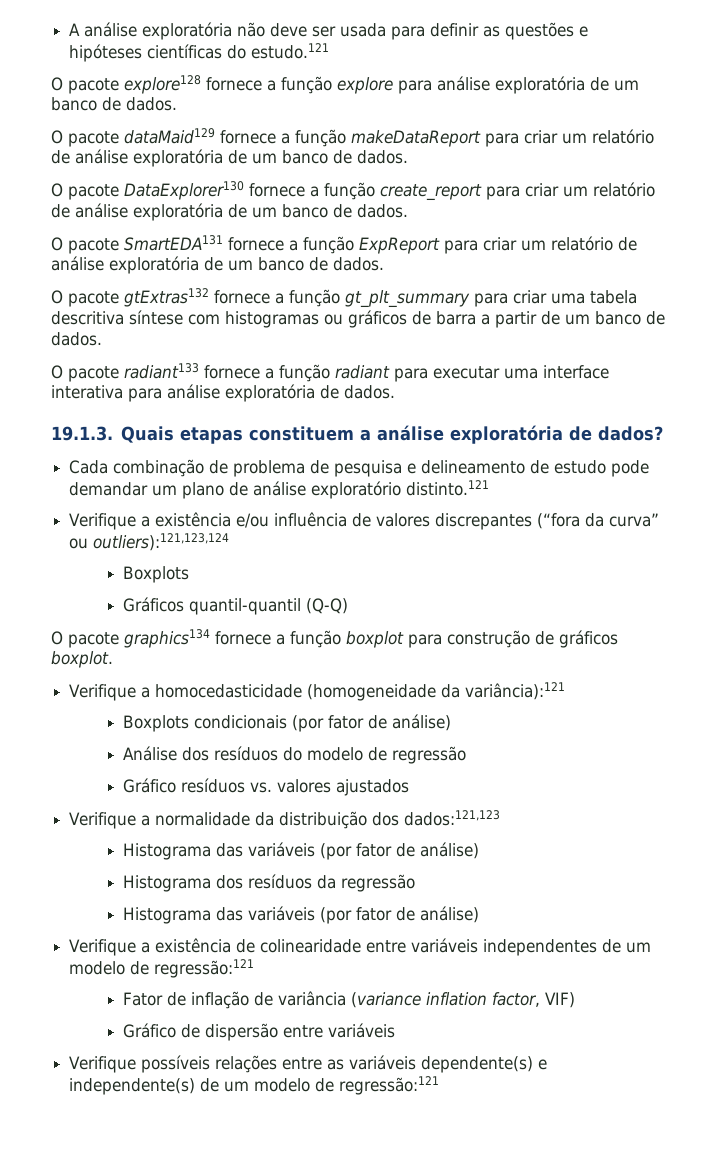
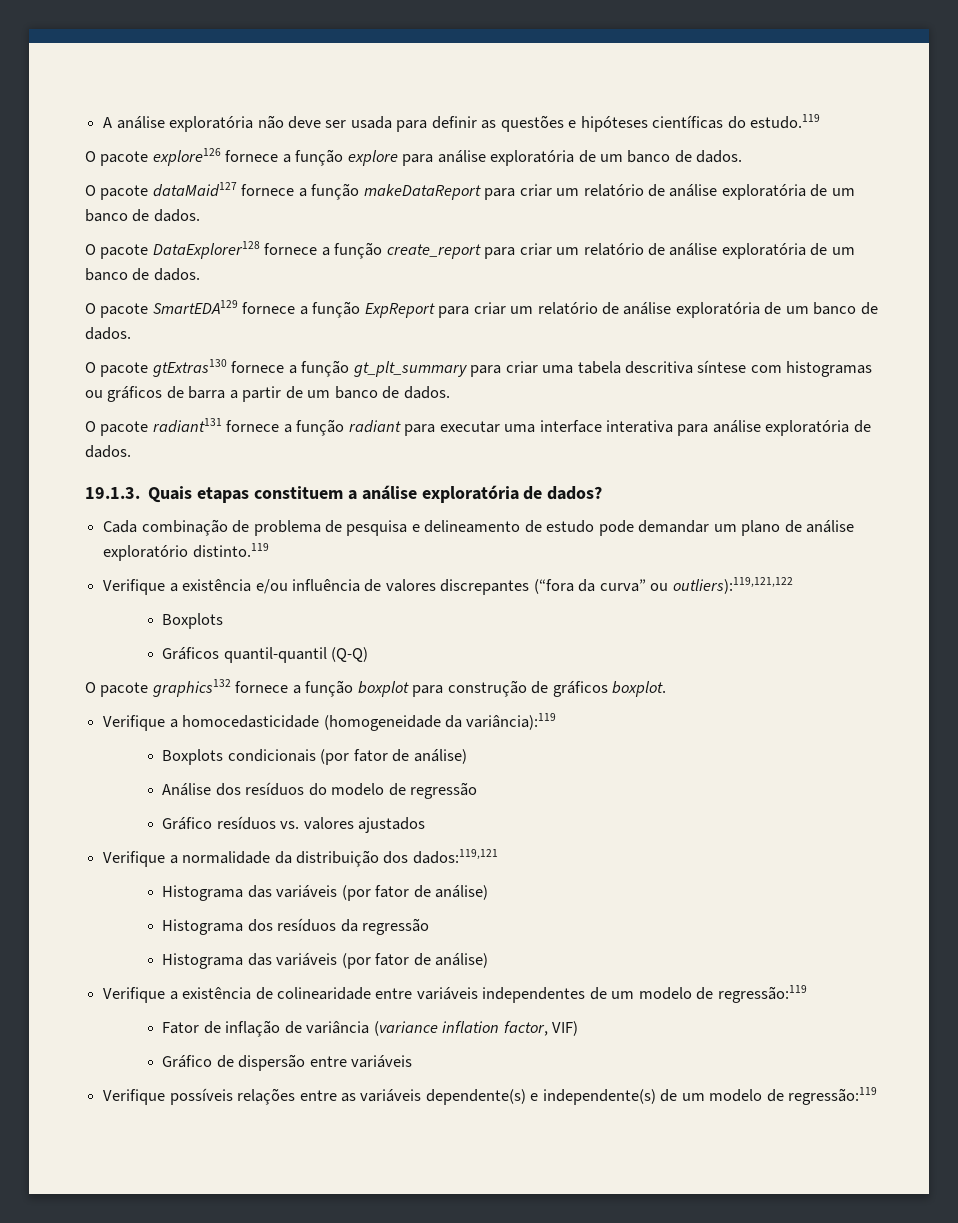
- A análise exploratória não deve ser usada para definir as questões e hipóteses científicas do estudo.121
- O pacote explore128 fornece a função explore para análise exploratória de um banco de dados.
+ A análise exploratória não deve ser usada para definir as questões e hipóteses científicas do estudo.119
+ O pacote explore126 fornece a função explore para análise exploratória de um banco de dados.
- O pacote dataMaid129 fornece a função makeDataReport para criar um relatório de análise exploratória de um banco de dados.
+ O pacote dataMaid127 fornece a função makeDataReport para criar um relatório de análise exploratória de um banco de dados.
- O pacote DataExplorer130 fornece a função create_report para criar um relatório de análise exploratória de um banco de dados.
+ O pacote DataExplorer128 fornece a função create_report para criar um relatório de análise exploratória de um banco de dados.
- O pacote SmartEDA131 fornece a função ExpReport para criar um relatório de análise exploratória de um banco de dados.
+ O pacote SmartEDA129 fornece a função ExpReport para criar um relatório de análise exploratória de um banco de dados.
- O pacote gtExtras132 fornece a função gt_plt_summary para criar uma tabela descritiva síntese com histogramas ou gráficos de barra a partir de um banco de dados.
+ O pacote gtExtras130 fornece a função gt_plt_summary para criar uma tabela descritiva síntese com histogramas ou gráficos de barra a partir de um banco de dados.
- O pacote radiant133 fornece a função radiant para executar uma interface interativa para análise exploratória de dados.
+ O pacote radiant131 fornece a função radiant para executar uma interface interativa para análise exploratória de dados.
- Cada combinação de problema de pesquisa e delineamento de estudo pode demandar um plano de análise exploratório distinto.121
+ Cada combinação de problema de pesquisa e delineamento de estudo pode demandar um plano de análise exploratório distinto.119
- Verifique a existência e/ou influência de valores discrepantes (“fora da curva” ou outliers):121,123,124
+ Verifique a existência e/ou influência de valores discrepantes (“fora da curva” ou outliers):119,121,122
- O pacote graphics134 fornece a função boxplot para construção de gráficos boxplot.
+ O pacote graphics132 fornece a função boxplot para construção de gráficos boxplot.
- Verifique a homocedasticidade (homogeneidade da variância):121
+ Verifique a homocedasticidade (homogeneidade da variância):119
- Verifique a normalidade da distribuição dos dados:121,123
+ Verifique a normalidade da distribuição dos dados:119,121
- Verifique a existência de colinearidade entre variáveis independentes de um modelo de regressão:121
+ Verifique a existência de colinearidade entre variáveis independentes de um modelo de regressão:119
- Verifique possíveis relações entre as variáveis dependente(s) e independente(s) de um modelo de regressão:121
+ Verifique possíveis relações entre as variáveis dependente(s) e independente(s) de um modelo de regressão:119

